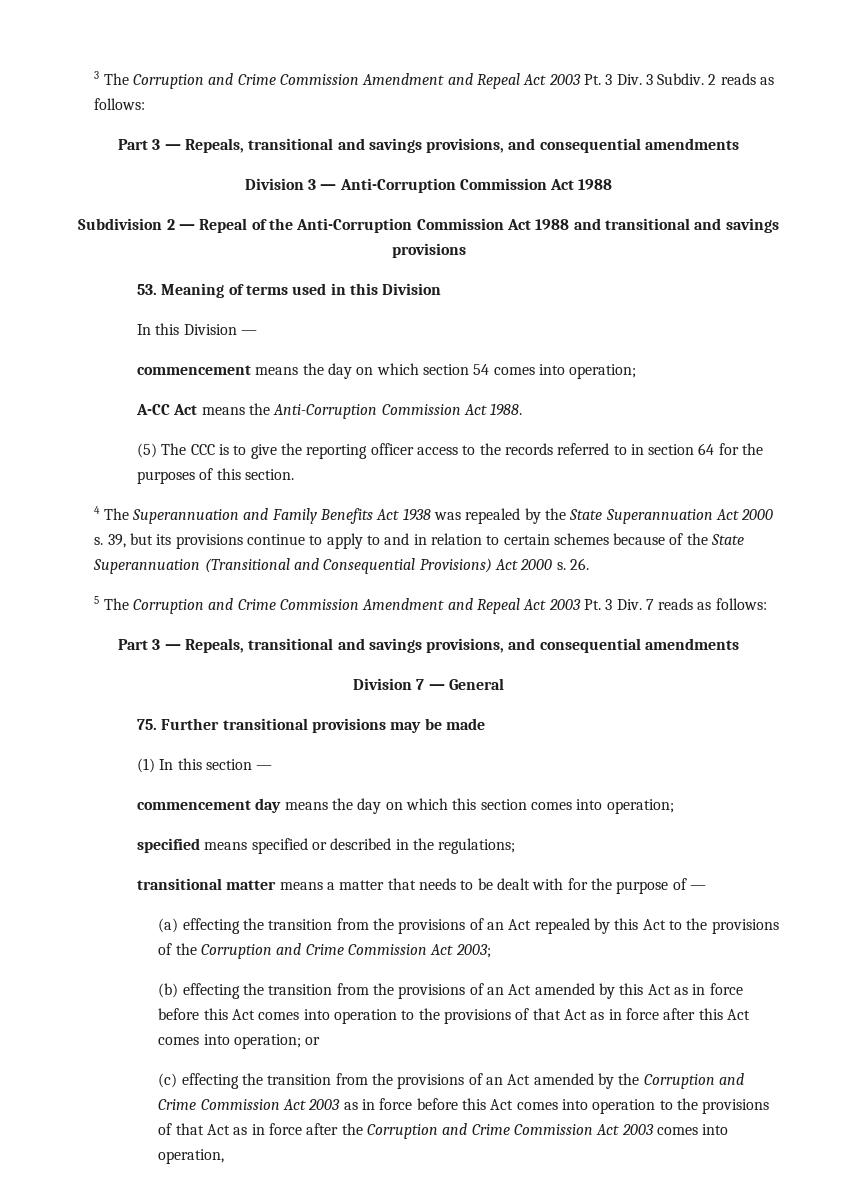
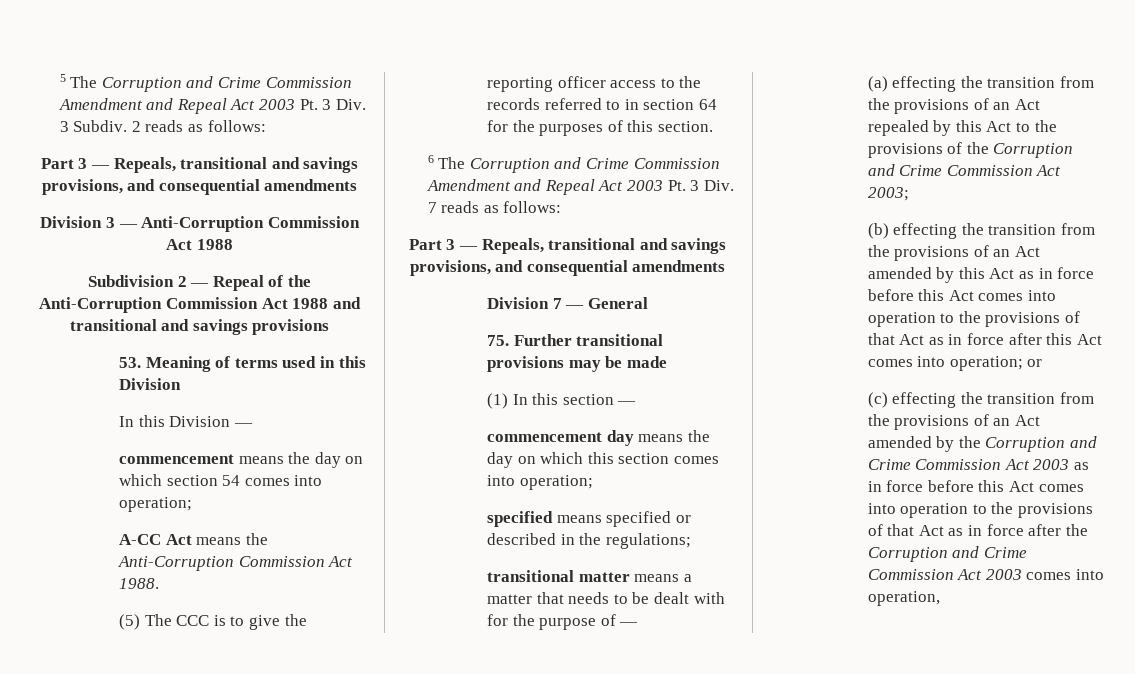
- 3 The Corruption and Crime Commission Amendment and Repeal Act 2003 Pt. 3 Div. 3 Subdiv.
+ 5 The Corruption and Crime Commission Amendment and Repeal Act 2003 Pt. 3 Div. 3 Subdiv.
- 4 The Superannuation and Family Benefits Act 1938 was repealed by the State Superannuation Act 2000 s. 39, but its provisions continue to apply to and in relation to certain schemes because of the State Superannuation (Transitional and Consequential Provisions) Act 2000 s. 26.
- 5 The Corruption and Crime Commission Amendment and Repeal Act 2003 Pt. 3 Div. 7 reads as follows:
+ 6 The Corruption and Crime Commission Amendment and Repeal Act 2003 Pt. 3 Div. 7 reads as follows:

